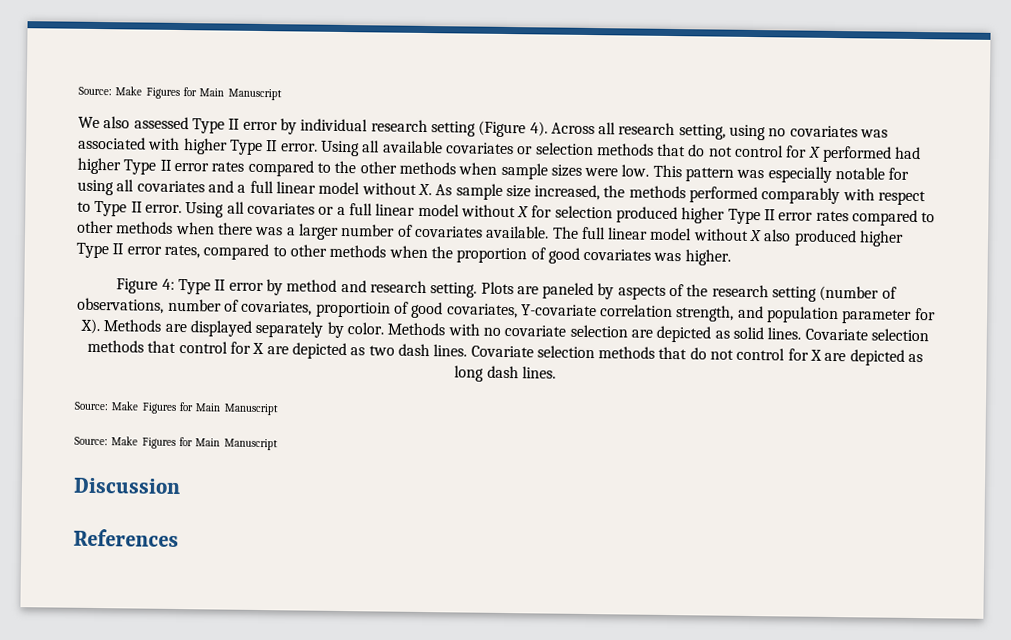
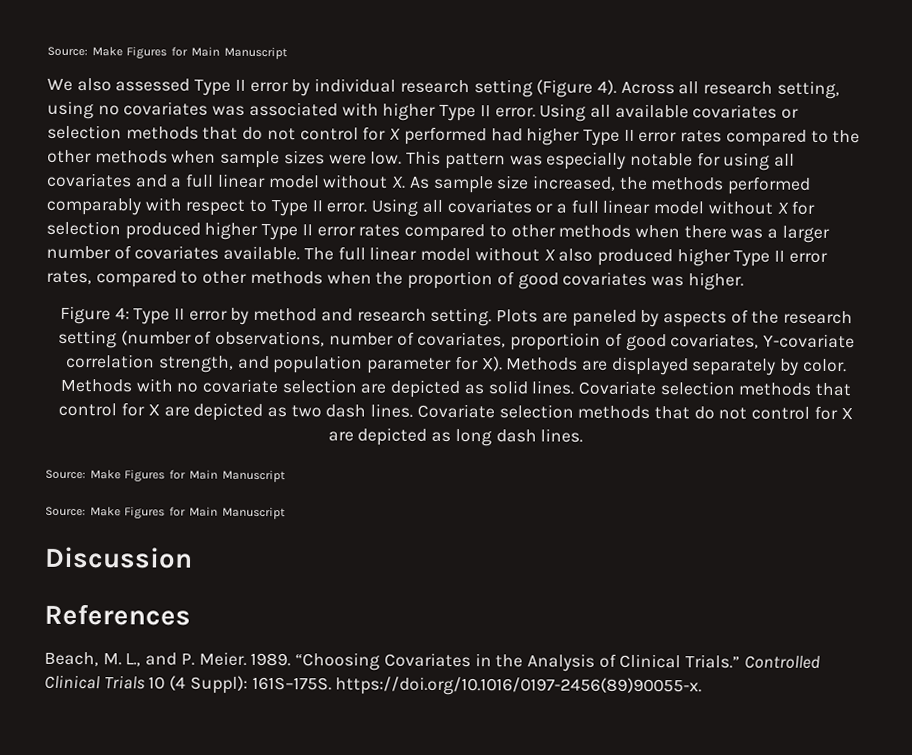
+ Beach, M. L., and P. Meier. 1989. “Choosing Covariates in the Analysis of Clinical Trials.” Controlled Clinical Trials 10 (4 Suppl): 161S–175S. https://doi.org/10.1016/0197-2456(89)90055-x.

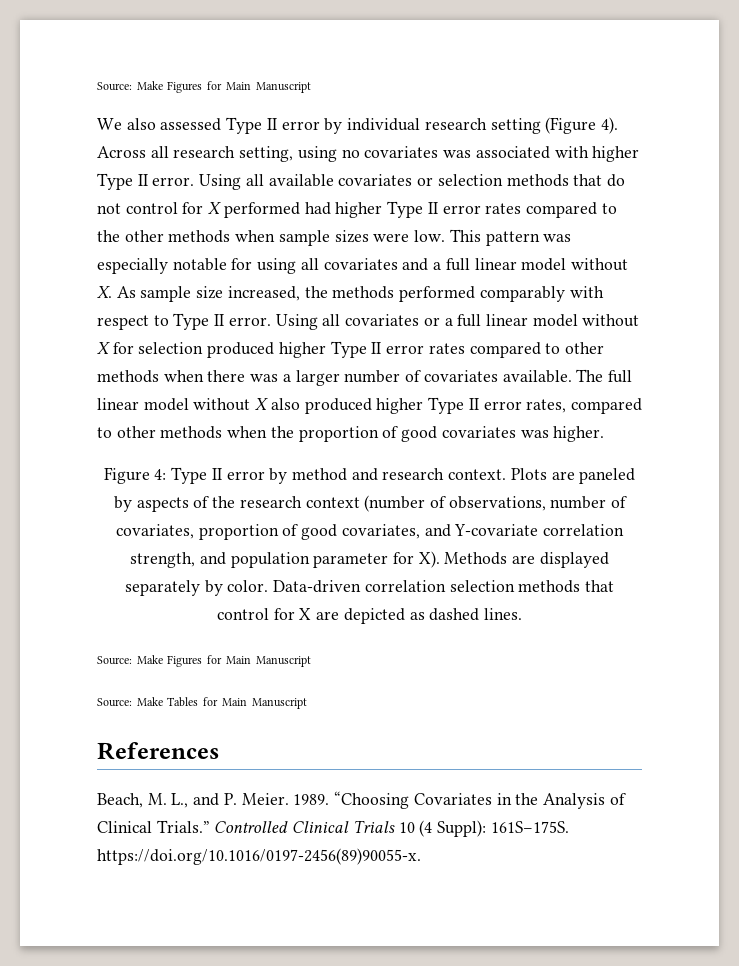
- Figure 4: Type II error by method and research setting.
+ Figure 4: Type II error by method and research context.
- Plots are paneled by aspects of the research setting (number of observations, number of covariates, proportioin of good covariates, Y-covariate correlation strength, and population parameter for X). Methods are displayed separately by color.
+ Plots are paneled by aspects of the research context (number of observations, number of covariates, proportion of good covariates, and Y-covariate correlation strength, and population parameter for X). Methods are displayed separately by color.
- Methods with no covariate selection are depicted as solid lines. Covariate selection methods that control for X are depicted as two dash lines. Covariate selection methods that do not control for X are depicted as long dash lines.
+ Data-driven correlation selection methods that control for X are depicted as dashed lines.
  Source: Make Figures for Main Manuscript
- Source: Make Figures for Main Manuscript
- Discussion
+ Source: Make Tables for Main Manuscript

